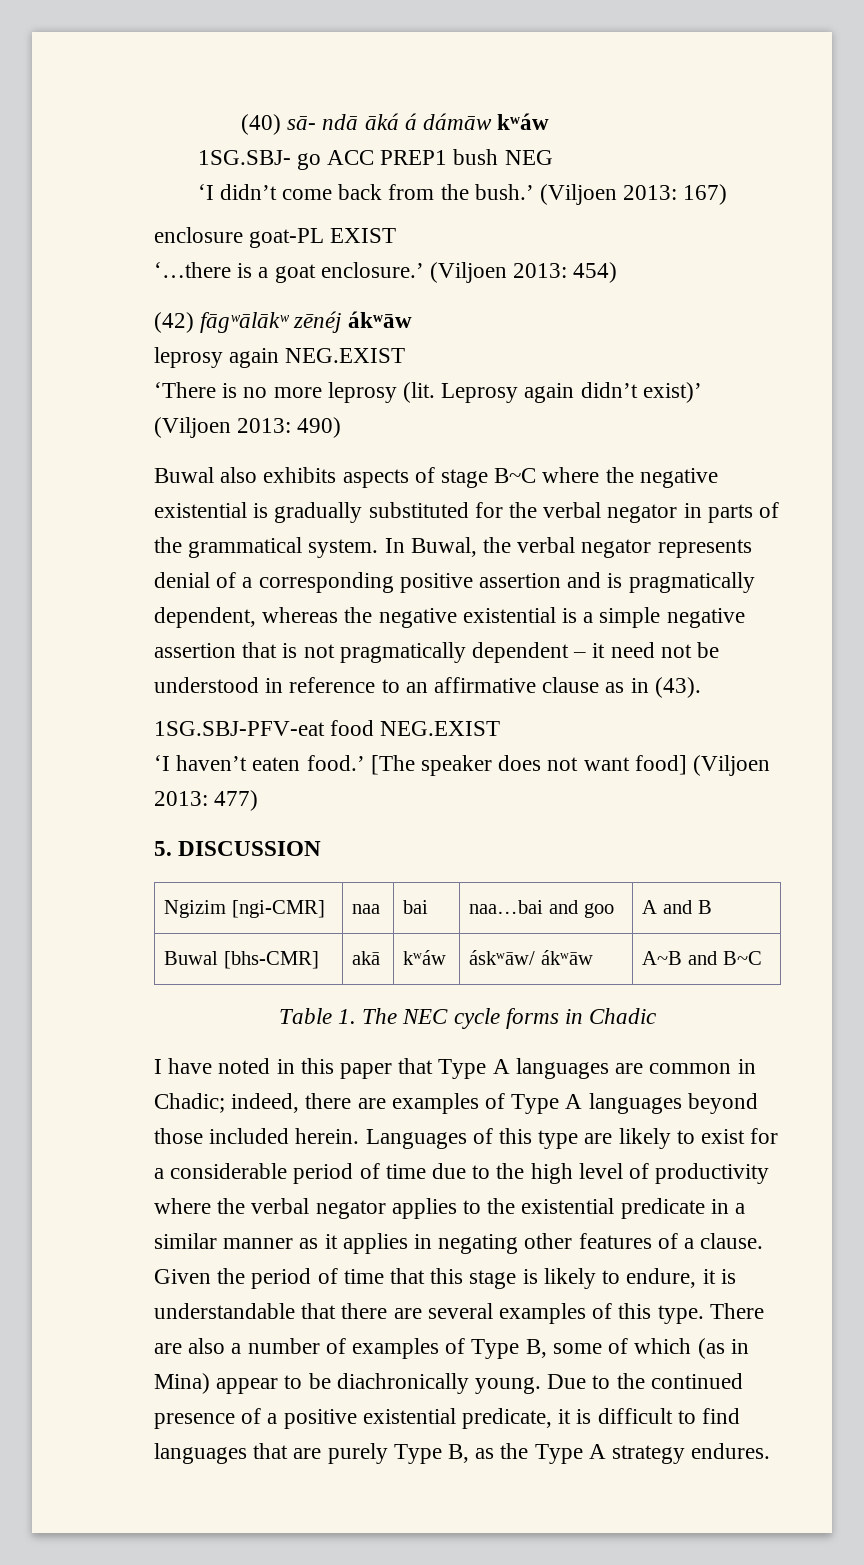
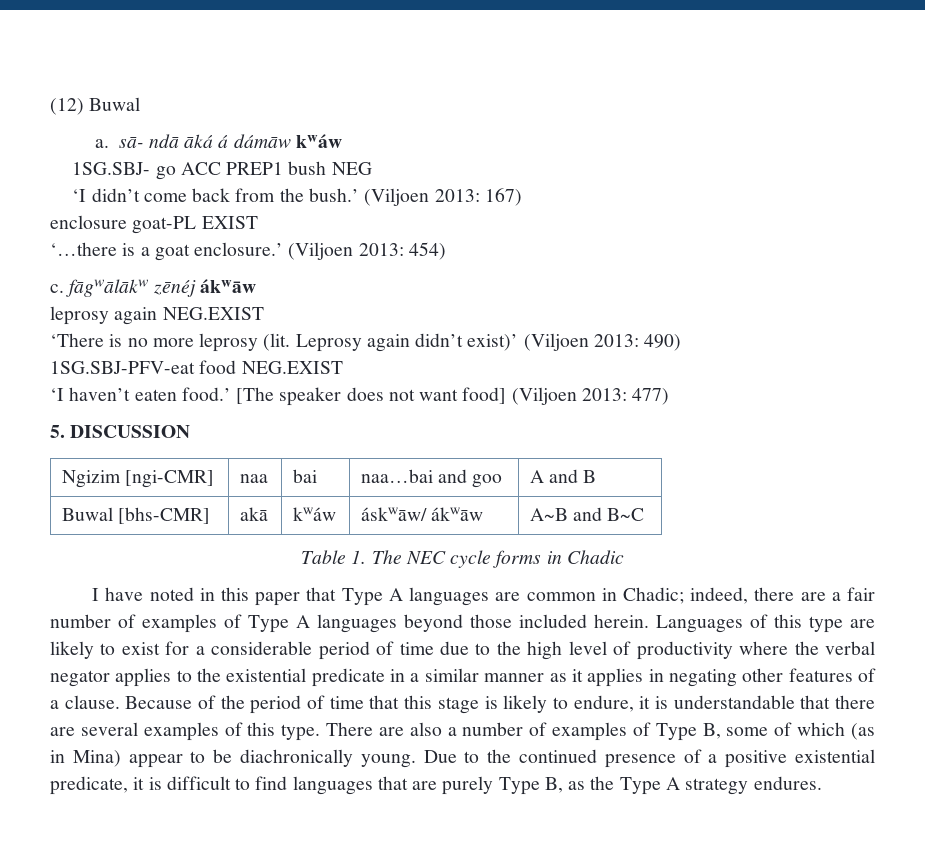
- (40) sā- ndā āká á dámāw kʷáw
+ (12) Buwal
+ a. sā- ndā āká á dámāw kʷáw
- (42) fāgʷālākʷ zēnéj ákʷāw
+ c. fāgʷālākʷ zēnéj ákʷāw
- Buwal also exhibits aspects of stage B~C where the negative existential is gradually substituted for the verbal negator in parts of the grammatical system. In Buwal, the verbal negator represents denial of a corresponding positive assertion and is pragmatically dependent, whereas the negative existential is a simple negative assertion that is not pragmatically dependent – it need not be understood in reference to an affirmative clause as in (43).
- I have noted in this paper that Type A languages are common in Chadic; indeed, there are examples of Type A languages beyond those included herein.
+ I have noted in this paper that Type A languages are common in Chadic; indeed, there are a fair number of examples of Type A languages beyond those included herein.
- Given the period of time that this stage is likely to endure, it is understandable that there are several examples of this type.
+ Because of the period of time that this stage is likely to endure, it is understandable that there are several examples of this type.

